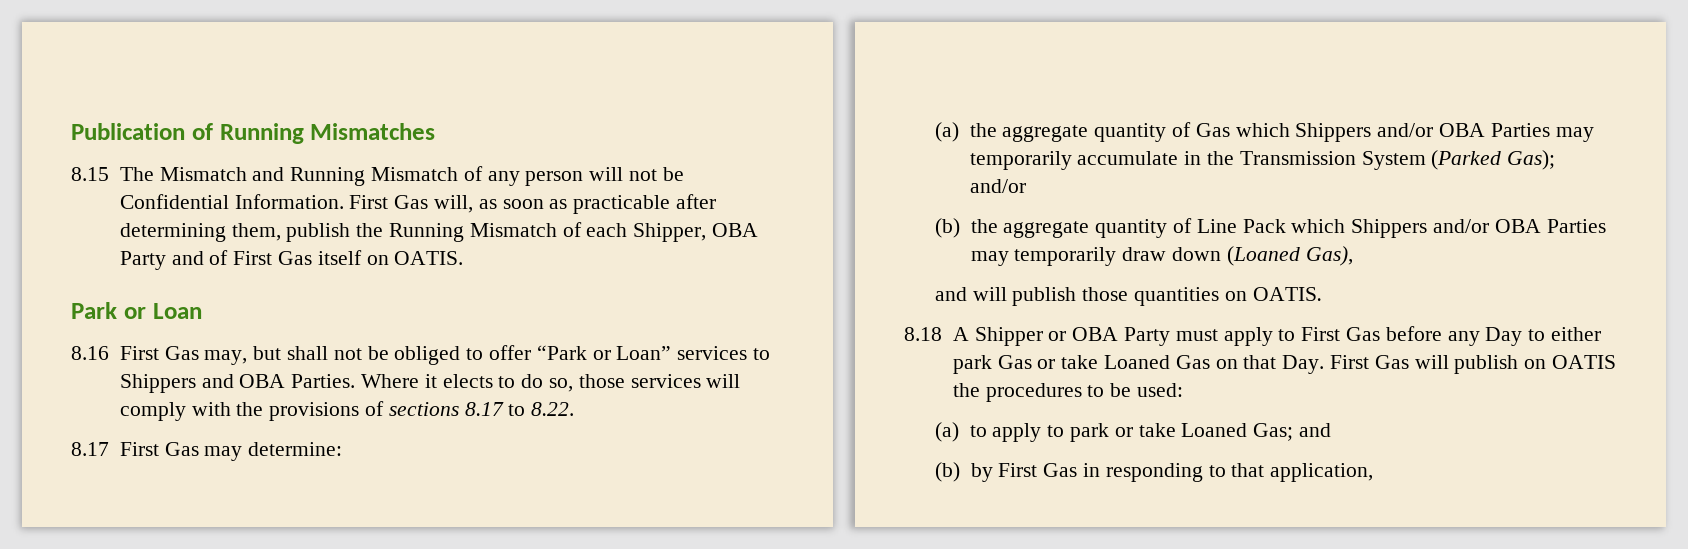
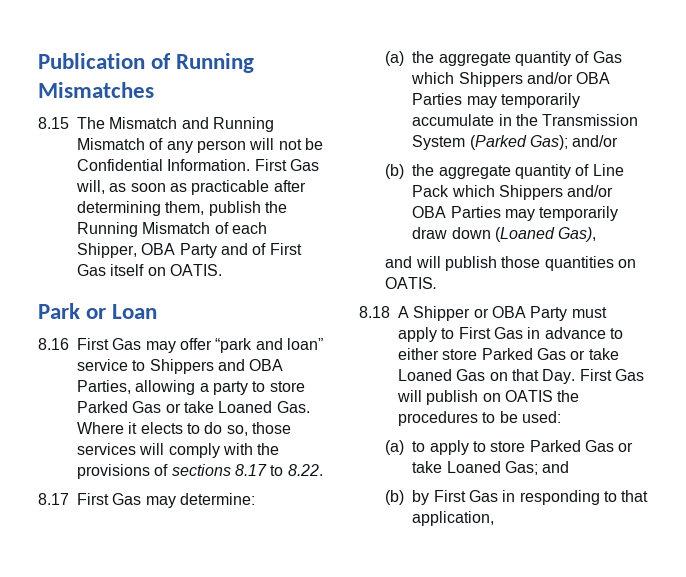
- 8.16 First Gas may, but shall not be obliged to offer “Park or Loan” services to Shippers and OBA Parties. Where it elects to do so, those services will comply with the provisions of sections 8.17 to 8.22.
+ 8.16 First Gas may offer “park and loan” service to Shippers and OBA Parties, allowing a party to store Parked Gas or take Loaned Gas. Where it elects to do so, those services will comply with the provisions of sections 8.17 to 8.22.
- 8.18 A Shipper or OBA Party must apply to First Gas before any Day to either park Gas or take Loaned Gas on that Day. First Gas will publish on OATIS the procedures to be used:
+ 8.18 A Shipper or OBA Party must apply to First Gas in advance to either store Parked Gas or take Loaned Gas on that Day. First Gas will publish on OATIS the procedures to be used:
- (a) to apply to park or take Loaned Gas; and
+ (a) to apply to store Parked Gas or take Loaned Gas; and

